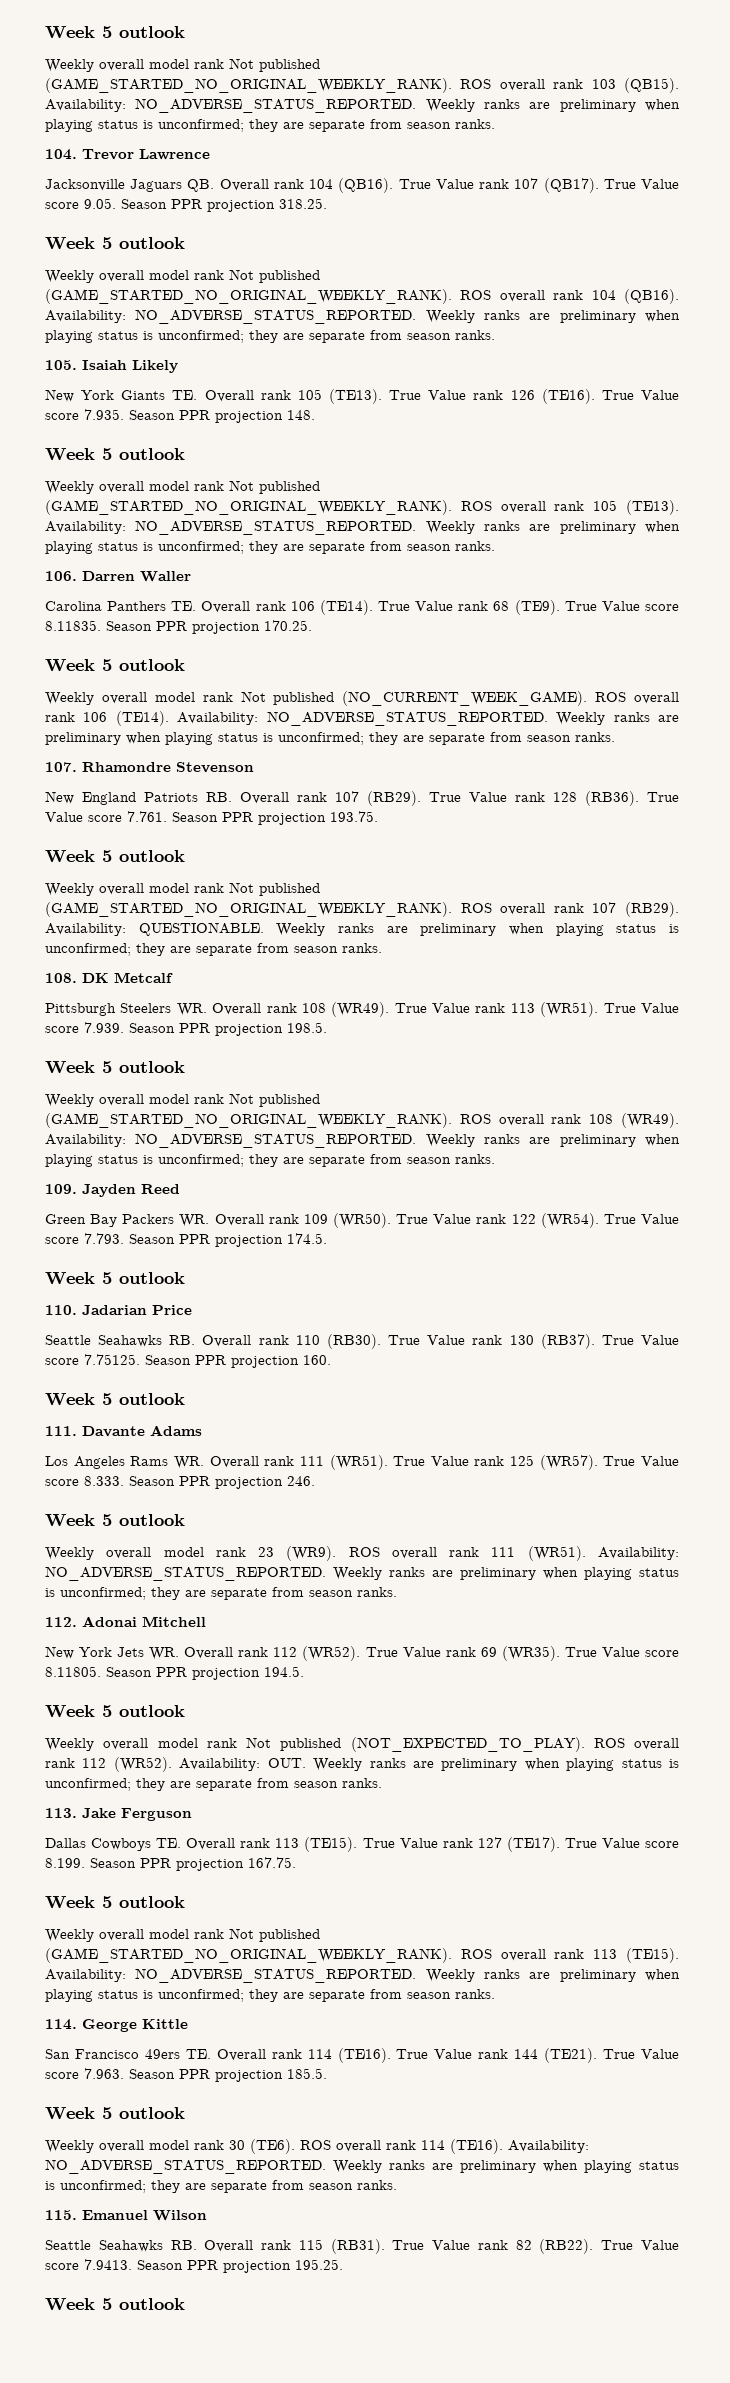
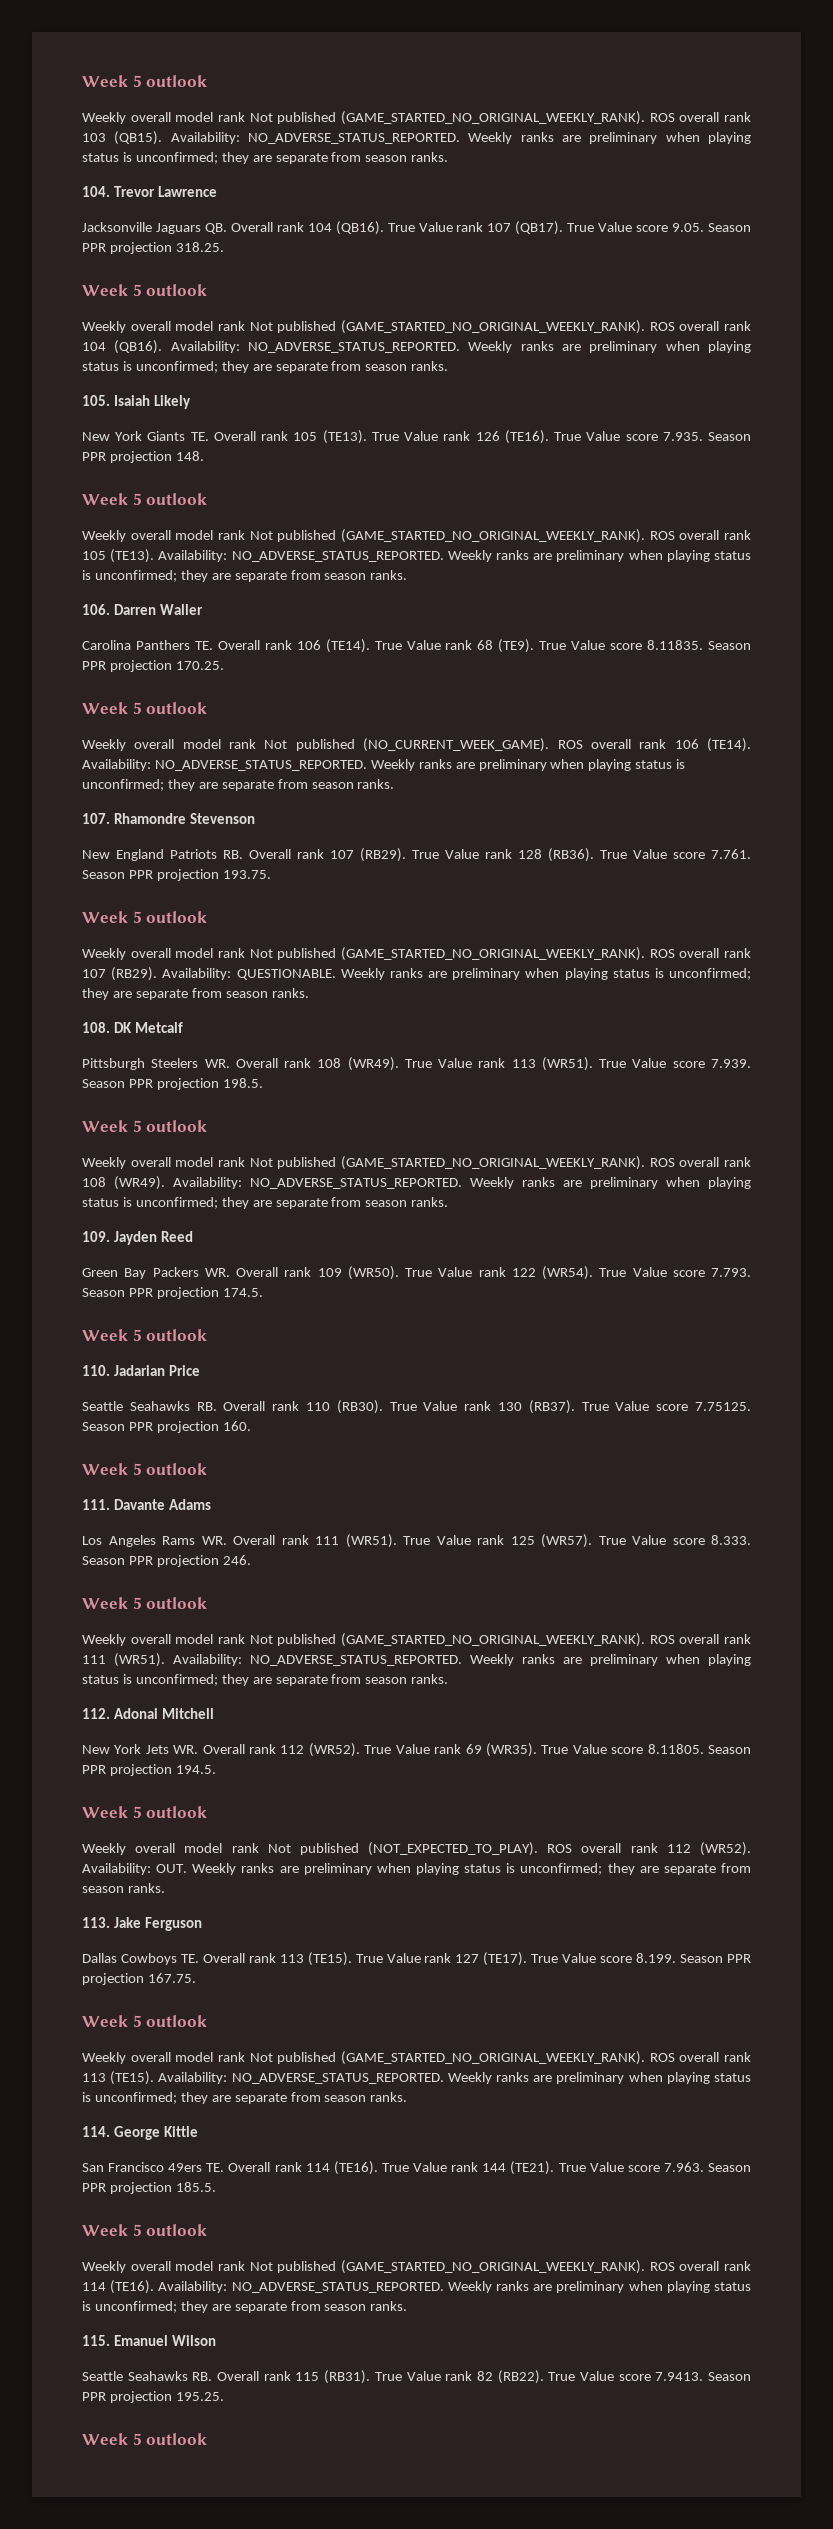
  True Value score 8.333. Season PPR projection 246.
  Week 5 outlook
- Weekly overall model rank 23 (WR9).
+ Weekly overall model rank Not published (GAME_STARTED_NO_ORIGINAL_WEEKLY_RANK).
  True Value score 7.963. Season PPR projection 185.5.
  Week 5 outlook
- Weekly overall model rank 30 (TE6).
+ Weekly overall model rank Not published (GAME_STARTED_NO_ORIGINAL_WEEKLY_RANK).

